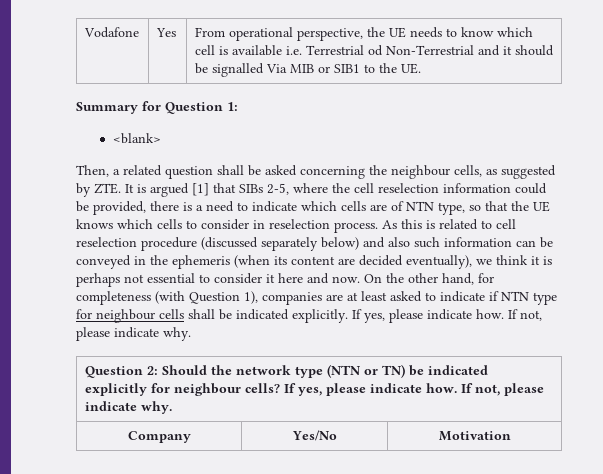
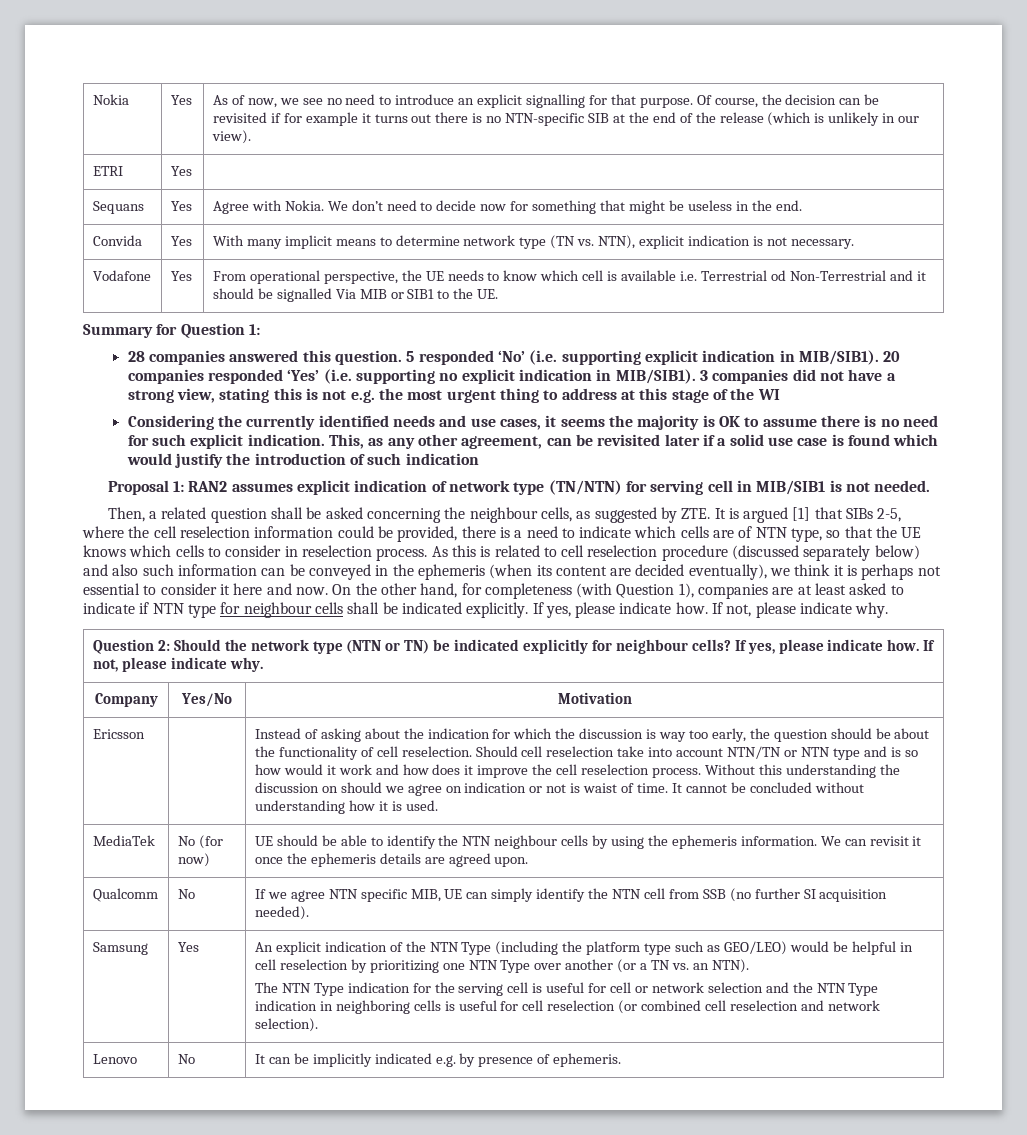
+ Nokia | Yes | As of now, we see no need to introduce an explicit signalling for that purpose. Of course, the decision can be revisited if for example it turns out there is no NTN-specific SIB at the end of the release (which is unlikely in our view).
+ ETRI | Yes |
+ Sequans | Yes | Agree with Nokia. We don’t need to decide now for something that might be useless in the end.
+ Convida | Yes | With many implicit means to determine network type (TN vs. NTN), explicit indication is not necessary.
- <blank>
+ 28 companies answered this question. 5 responded ‘No’ (i.e. supporting explicit indication in MIB/SIB1). 20 companies responded ‘Yes’ (i.e. supporting no explicit indication in MIB/SIB1). 3 companies did not have a strong view, stating this is not e.g. the most urgent thing to address at this stage of the WI
+ Considering the currently identified needs and use cases, it seems the majority is OK to assume there is no need for such explicit indication. This, as any other agreement, can be revisited later if a solid use case is found which would justify the introduction of such indication
+ Proposal 1: RAN2 assumes explicit indication of network type (TN/NTN) for serving cell in MIB/SIB1 is not needed.
+ Ericsson | | Instead of asking about the indication for which the discussion is way too early, the question should be about the functionality of cell reselection. Should cell reselection take into account NTN/TN or NTN type and is so how would it work and how does it improve the cell reselection process. Without this understanding the discussion on should we agree on indication or not is waist of time. It cannot be concluded without understanding how it is used.
+ MediaTek | No (for now) | UE should be able to identify the NTN neighbour cells by using the ephemeris information. We can revisit it once the ephemeris details are agreed upon.
+ Qualcomm | No | If we agree NTN specific MIB, UE can simply identify the NTN cell from SSB (no further SI acquisition needed).
+ Samsung | Yes | An explicit indication of the NTN Type (including the platform type such as GEO/LEO) would be helpful in cell reselection by prioritizing one NTN Type over another (or a TN vs. an NTN).
+ The NTN Type indication for the serving cell is useful for cell or network selection and the NTN Type indication in neighboring cells is useful for cell reselection (or combined cell reselection and network selection).
+ Lenovo | No | It can be implicitly indicated e.g. by presence of ephemeris.

